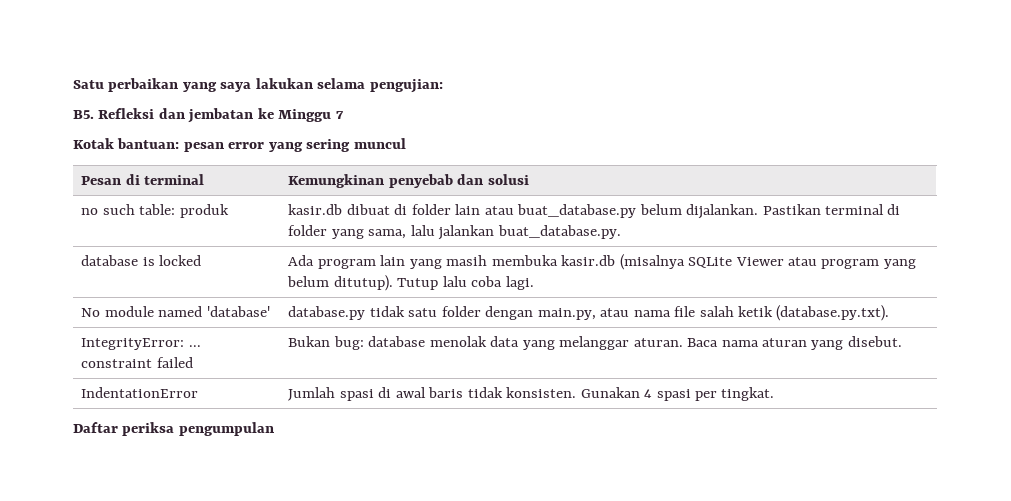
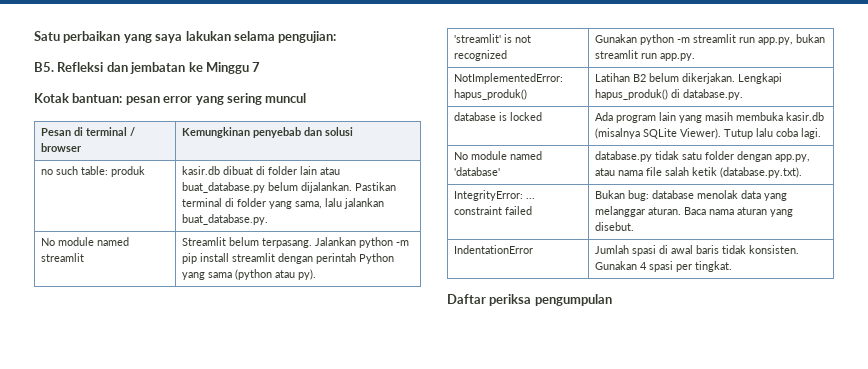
- Pesan di terminal | Kemungkinan penyebab dan solusi
+ Pesan di terminal / browser | Kemungkinan penyebab dan solusi
+ No module named streamlit | Streamlit belum terpasang. Jalankan python -m pip install streamlit dengan perintah Python yang sama (python atau py).
+ 'streamlit' is not recognized | Gunakan python -m streamlit run app.py, bukan streamlit run app.py.
+ NotImplementedError: hapus_produk() | Latihan B2 belum dikerjakan. Lengkapi hapus_produk() di database.py.
- database is locked | Ada program lain yang masih membuka kasir.db (misalnya SQLite Viewer atau program yang belum ditutup). Tutup lalu coba lagi.
+ database is locked | Ada program lain yang masih membuka kasir.db (misalnya SQLite Viewer). Tutup lalu coba lagi.
- No module named 'database' | database.py tidak satu folder dengan main.py, atau nama file salah ketik (database.py.txt).
+ No module named 'database' | database.py tidak satu folder dengan app.py, atau nama file salah ketik (database.py.txt).

